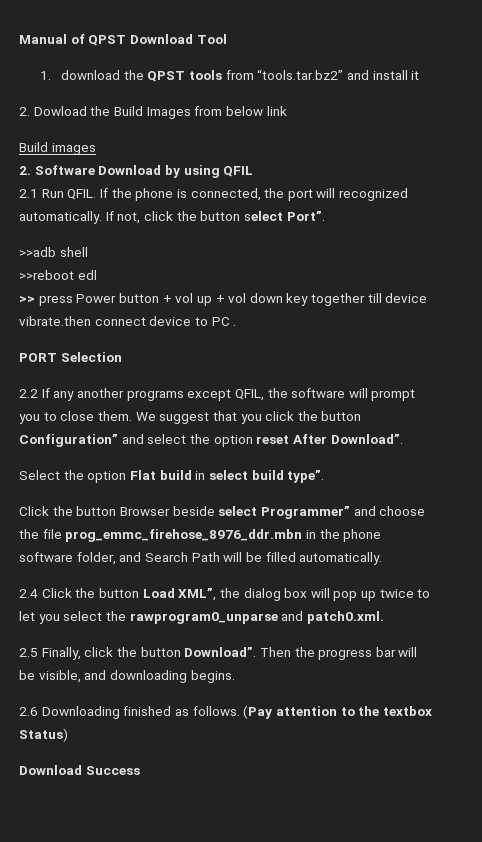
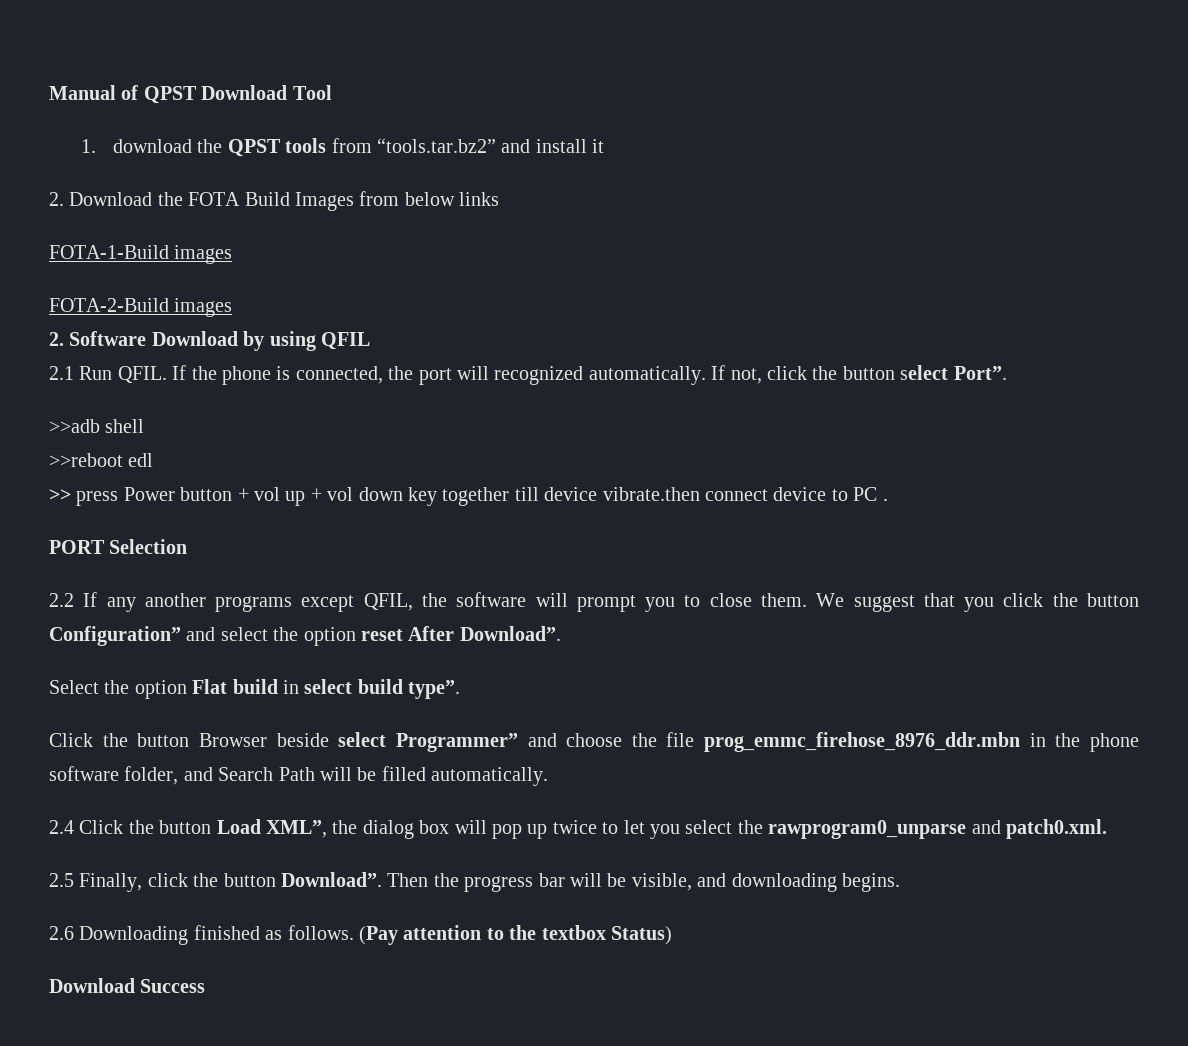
- 2. Dowload the Build Images from below link
- Build images
+ 2. Download the FOTA Build Images from below links
+ FOTA-1-Build images
+ FOTA-2-Build images

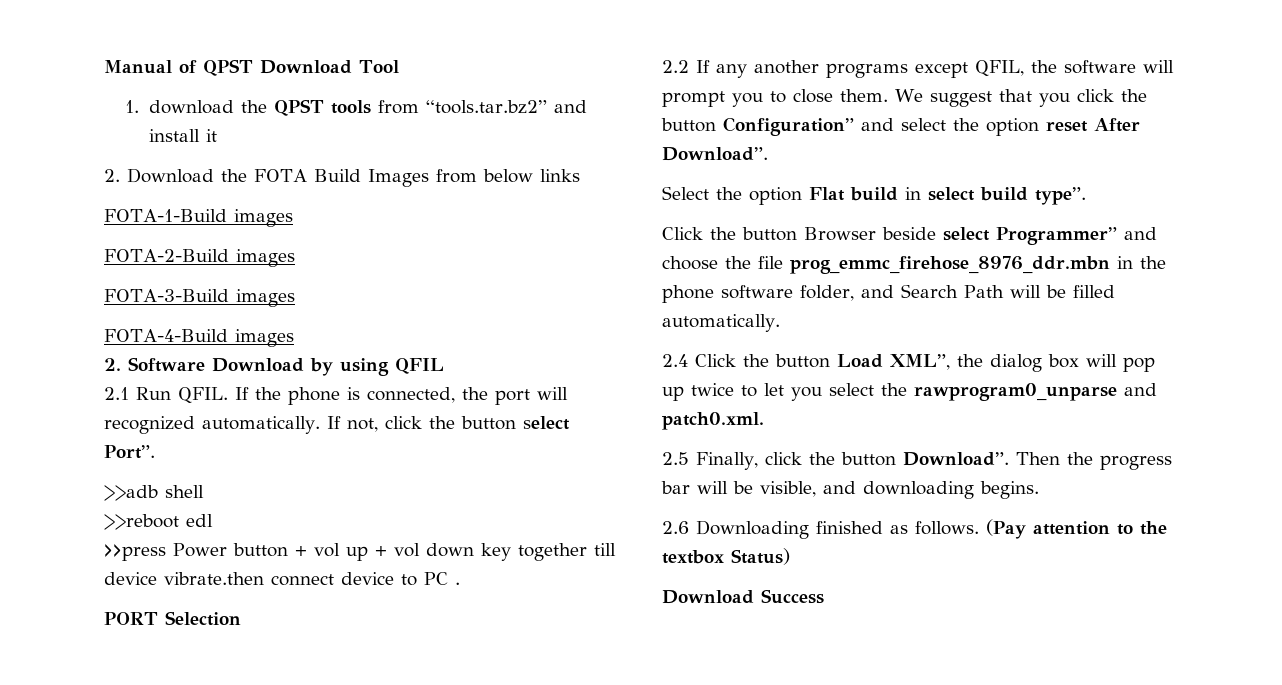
+ FOTA-3-Build images
+ FOTA-4-Build images
- >> press Power button + vol up + vol down key together till device vibrate.then connect device to PC .
+ >>press Power button + vol up + vol down key together till device vibrate.then connect device to PC .

